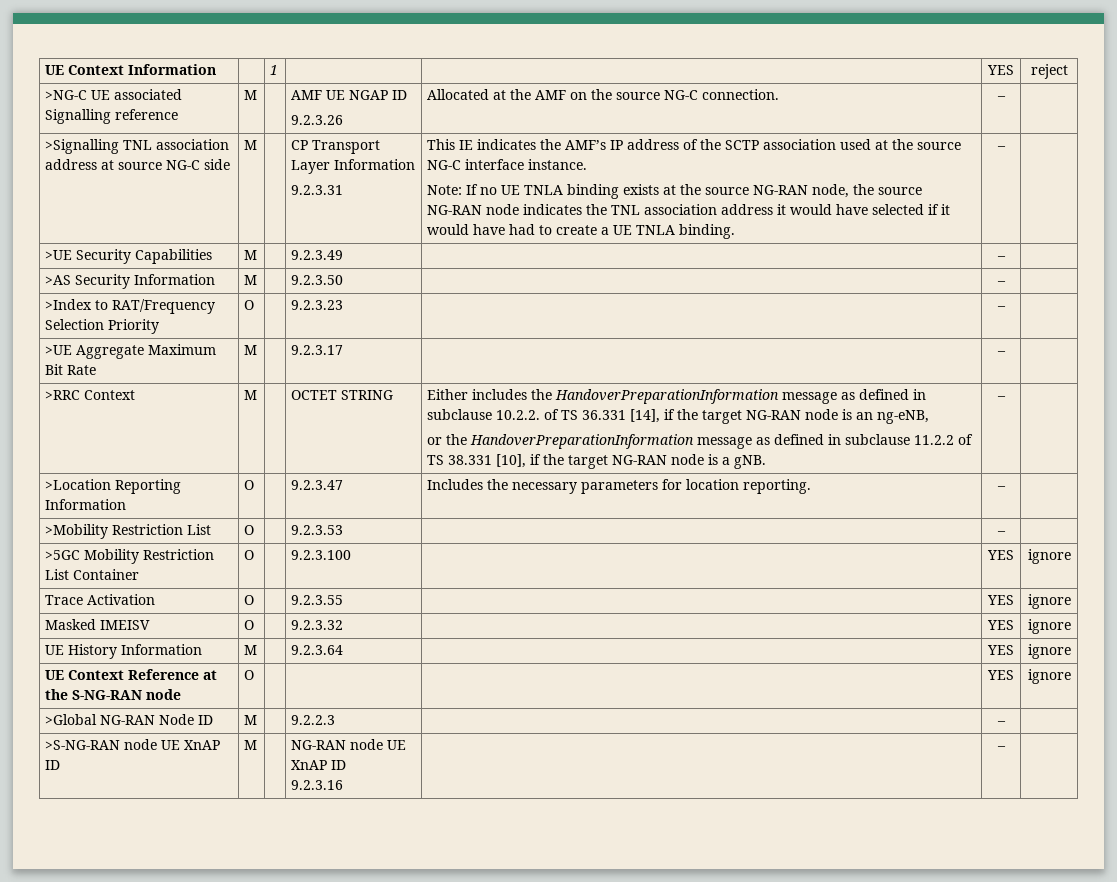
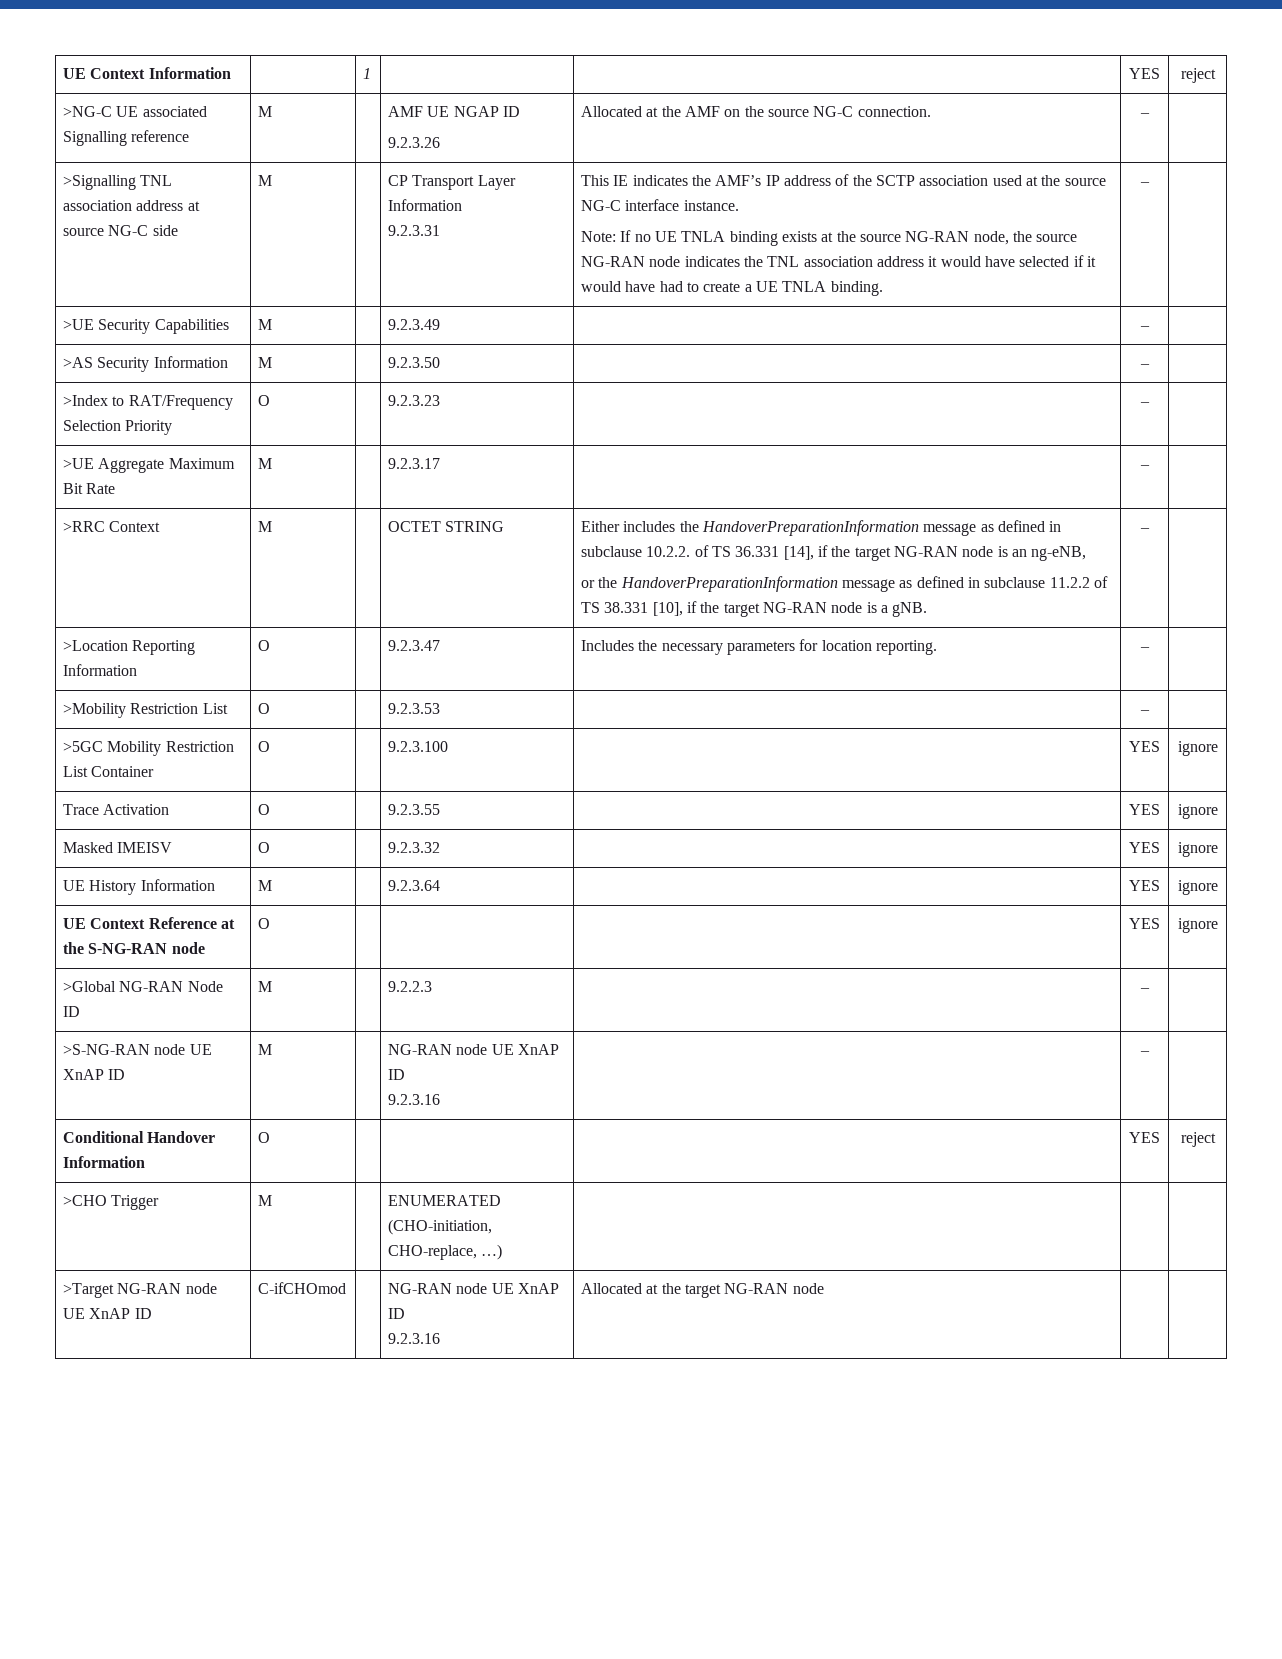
+ Conditional Handover Information | O | | | | YES | reject
+ >CHO Trigger | M | | ENUMERATED (CHO-initiation, CHO-replace, …) | | |
+ >Target NG-RAN node UE XnAP ID | C-ifCHOmod | | NG-RAN node UE XnAP ID
+ 9.2.3.16 | Allocated at the target NG-RAN node | |

